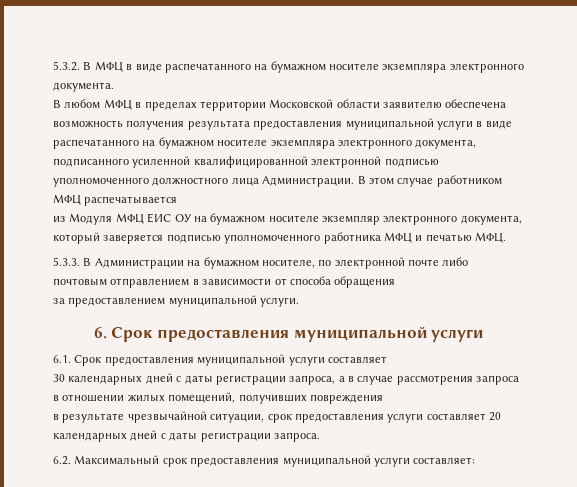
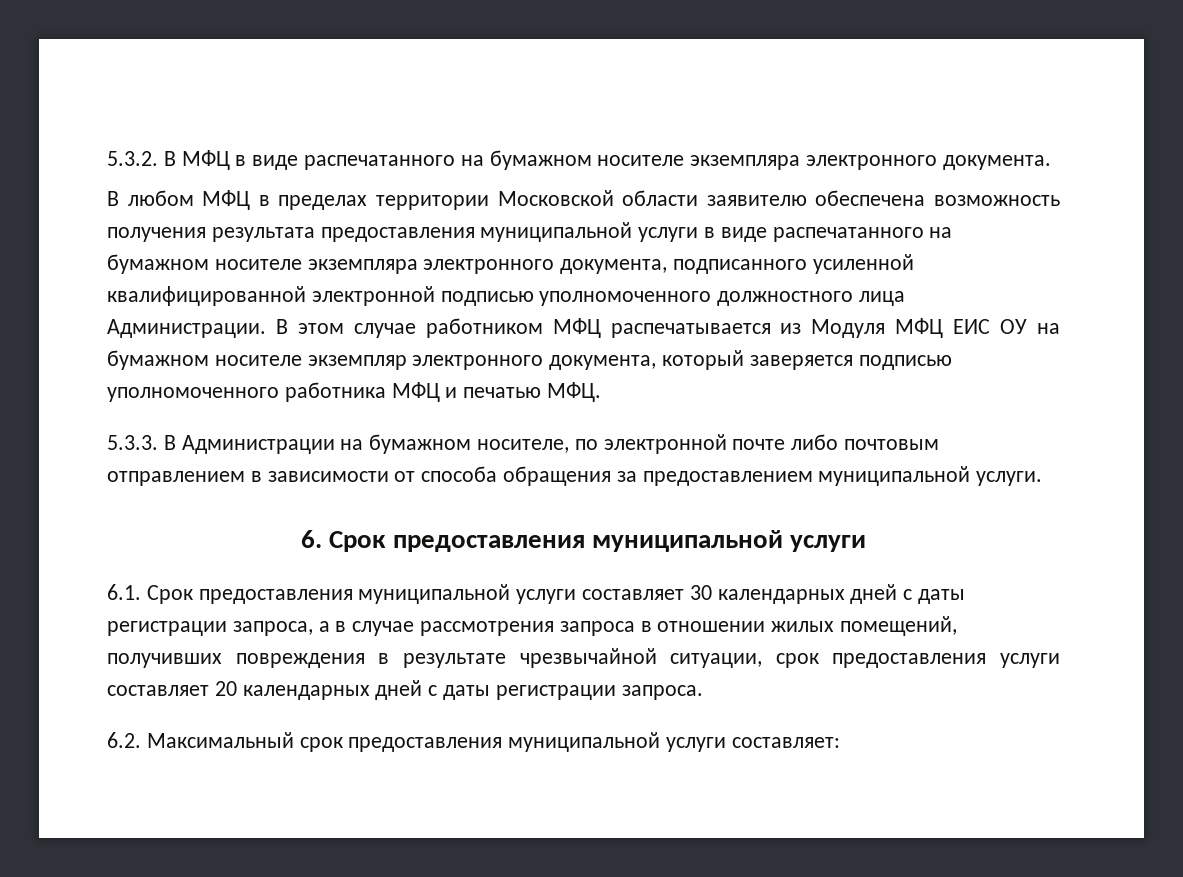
- В этом случае работником МФЦ распечатывается
- из Модуля МФЦ ЕИС ОУ на бумажном носителе экземпляр электронного документа, который заверяется подписью уполномоченного работника МФЦ и печатью МФЦ.
+ В этом случае работником МФЦ распечатывается из Модуля МФЦ ЕИС ОУ на бумажном носителе экземпляр электронного документа, который заверяется подписью уполномоченного работника МФЦ и печатью МФЦ.
- 5.3.3. В Администрации на бумажном носителе, по электронной почте либо почтовым отправлением в зависимости от способа обращения
- за предоставлением муниципальной услуги.
+ 5.3.3. В Администрации на бумажном носителе, по электронной почте либо почтовым отправлением в зависимости от способа обращения за предоставлением муниципальной услуги.
- 6.1. Срок предоставления муниципальной услуги составляет
- 30 календарных дней с даты регистрации запроса, а в случае рассмотрения запроса в отношении жилых помещений, получивших повреждения
- в результате чрезвычайной ситуации, срок предоставления услуги составляет 20 календарных дней с даты регистрации запроса.
+ 6.1. Срок предоставления муниципальной услуги составляет 30 календарных дней с даты регистрации запроса, а в случае рассмотрения запроса в отношении жилых помещений, получивших повреждения в результате чрезвычайной ситуации, срок предоставления услуги составляет 20 календарных дней с даты регистрации запроса.

